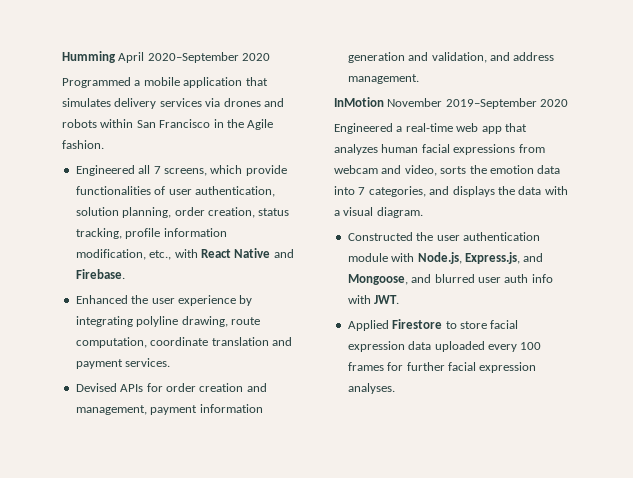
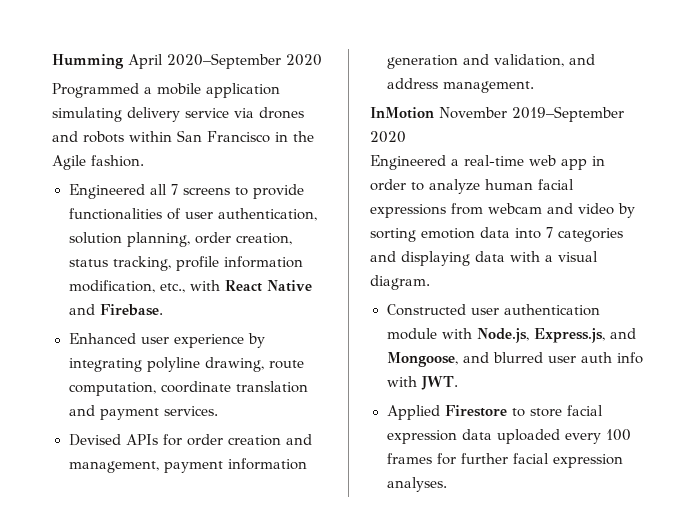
- Programmed a mobile application that simulates delivery services via drones and robots within San Francisco in the Agile fashion.
+ Programmed a mobile application simulating delivery service via drones and robots within San Francisco in the Agile fashion.
- Engineered all 7 screens, which provide functionalities of user authentication, solution planning, order creation, status tracking, profile information modification, etc., with React Native and Firebase.
+ Engineered all 7 screens to provide functionalities of user authentication, solution planning, order creation, status tracking, profile information modification, etc., with React Native and Firebase.
- Enhanced the user experience by integrating polyline drawing, route computation, coordinate translation and payment services.
+ Enhanced user experience by integrating polyline drawing, route computation, coordinate translation and payment services.
- Engineered a real-time web app that analyzes human facial expressions from webcam and video, sorts the emotion data into 7 categories, and displays the data with a visual diagram.
+ Engineered a real-time web app in order to analyze human facial expressions from webcam and video by sorting emotion data into 7 categories and displaying data with a visual diagram.
- Constructed the user authentication module with Node.js, Express.js, and Mongoose, and blurred user auth info with JWT.
+ Constructed user authentication module with Node.js, Express.js, and Mongoose, and blurred user auth info with JWT.

